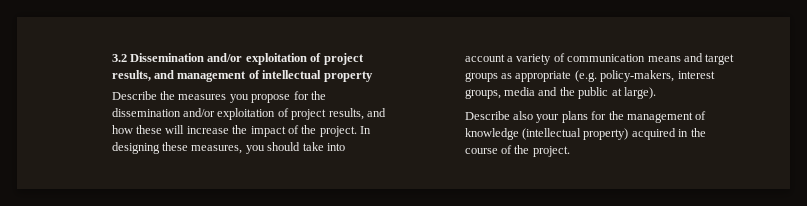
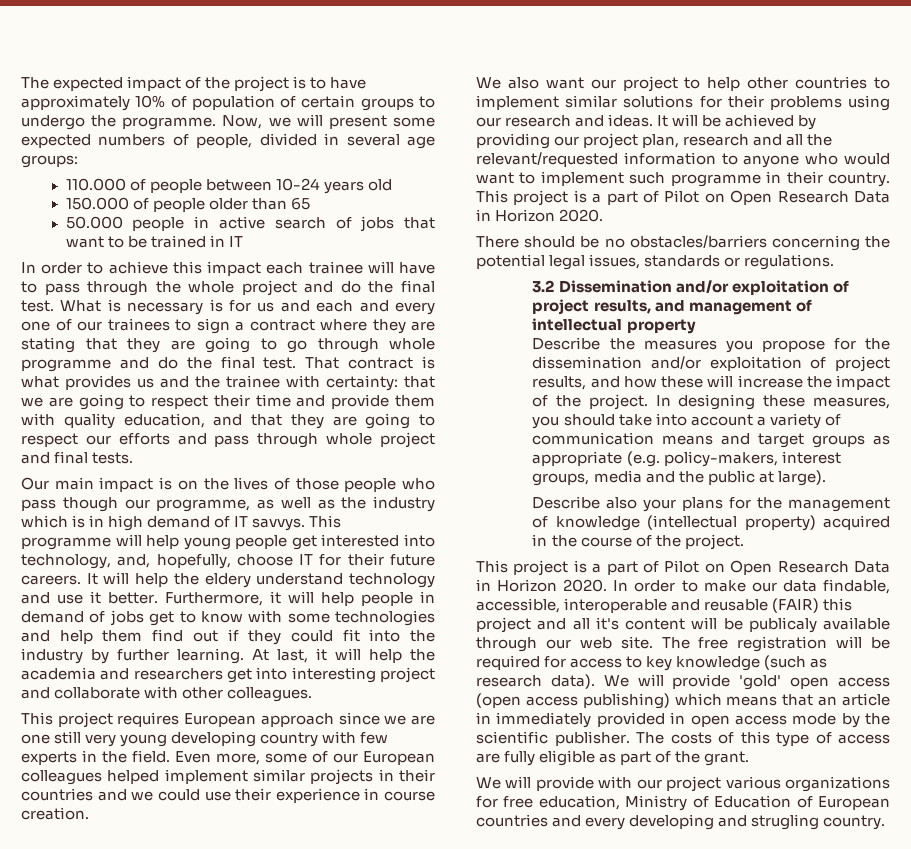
+ The expected impact of the project is to have approximately 10% of population of certain groups to undergo the programme. Now, we will present some expected numbers of people, divided in several age groups:
+ 110.000 of people between 10-24 years old
+ 150.000 of people older than 65
+ 50.000 people in active search of jobs that want to be trained in IT
+ In order to achieve this impact each trainee will have to pass through the whole project and do the final test. What is necessary is for us and each and every one of our trainees to sign a contract where they are stating that they are going to go through whole programme and do the final test. That contract is what provides us and the trainee with certainty: that we are going to respect their time and provide them with quality education, and that they are going to respect our efforts and pass through whole project and final tests.
+ Our main impact is on the lives of those people who pass though our programme, as well as the industry which is in high demand of IT savvys. This programme will help young people get interested into technology, and, hopefully, choose IT for their future careers. It will help the eldery understand technology and use it better. Furthermore, it will help people in demand of jobs get to know with some technologies and help them find out if they could fit into the industry by further learning. At last, it will help the academia and researchers get into interesting project and collaborate with other colleagues.
+ This project requires European approach since we are one still very young developing country with few experts in the field. Even more, some of our European colleagues helped implement similar projects in their countries and we could use their experience in course creation.
+ We also want our project to help other countries to implement similar solutions for their problems using our research and ideas. It will be achieved by providing our project plan, research and all the relevant/requested information to anyone who would want to implement such programme in their country. This project is a part of Pilot on Open Research Data in Horizon 2020.
+ There should be no obstacles/barriers concerning the potential legal issues, standards or regulations.
+ This project is a part of Pilot on Open Research Data in Horizon 2020. In order to make our data findable, accessible, interoperable and reusable (FAIR) this project and all it's content will be publicaly available through our web site. The free registration will be required for access to key knowledge (such as research data). We will provide 'gold' open access (open access publishing) which means that an article in immediately provided in open access mode by the scientific publisher. The costs of this type of access are fully eligible as part of the grant.
+ We will provide with our project various organizations for free education, Ministry of Education of European countries and every developing and strugling country.

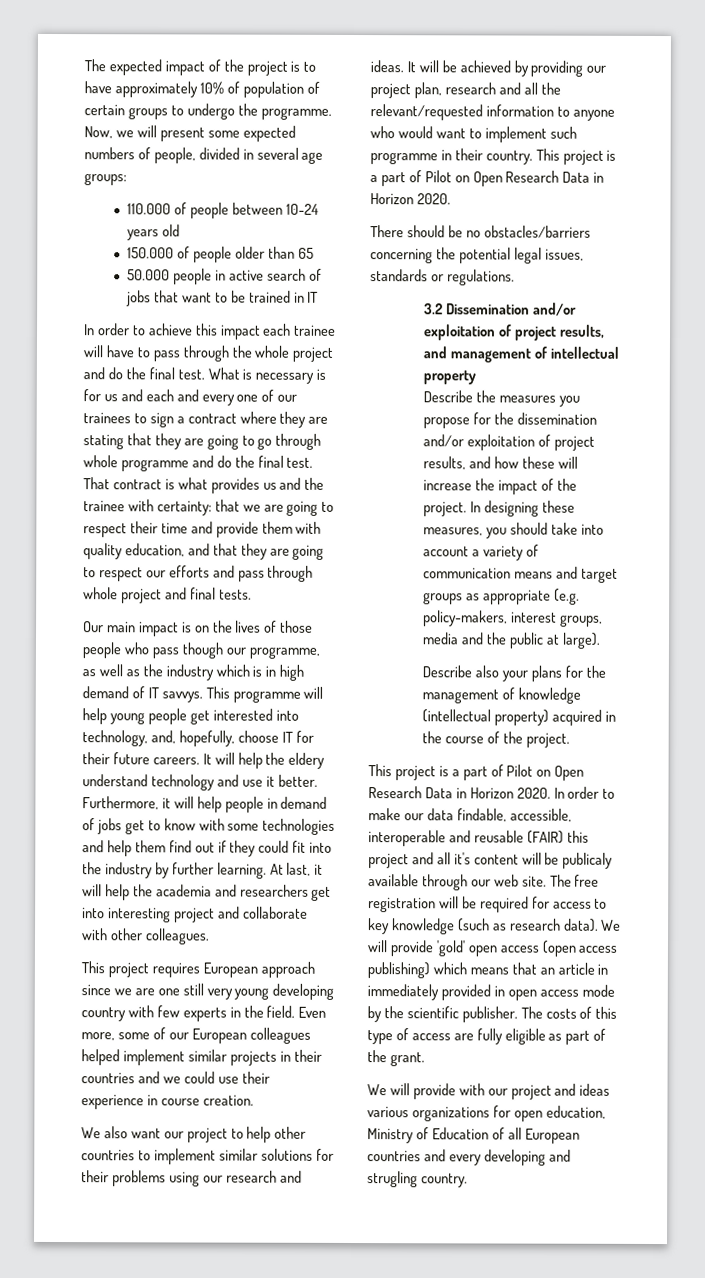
- We will provide with our project various organizations for free education, Ministry of Education of European countries and every developing and strugling country.
+ We will provide with our project and ideas various organizations for open education, Ministry of Education of all European countries and every developing and strugling country.

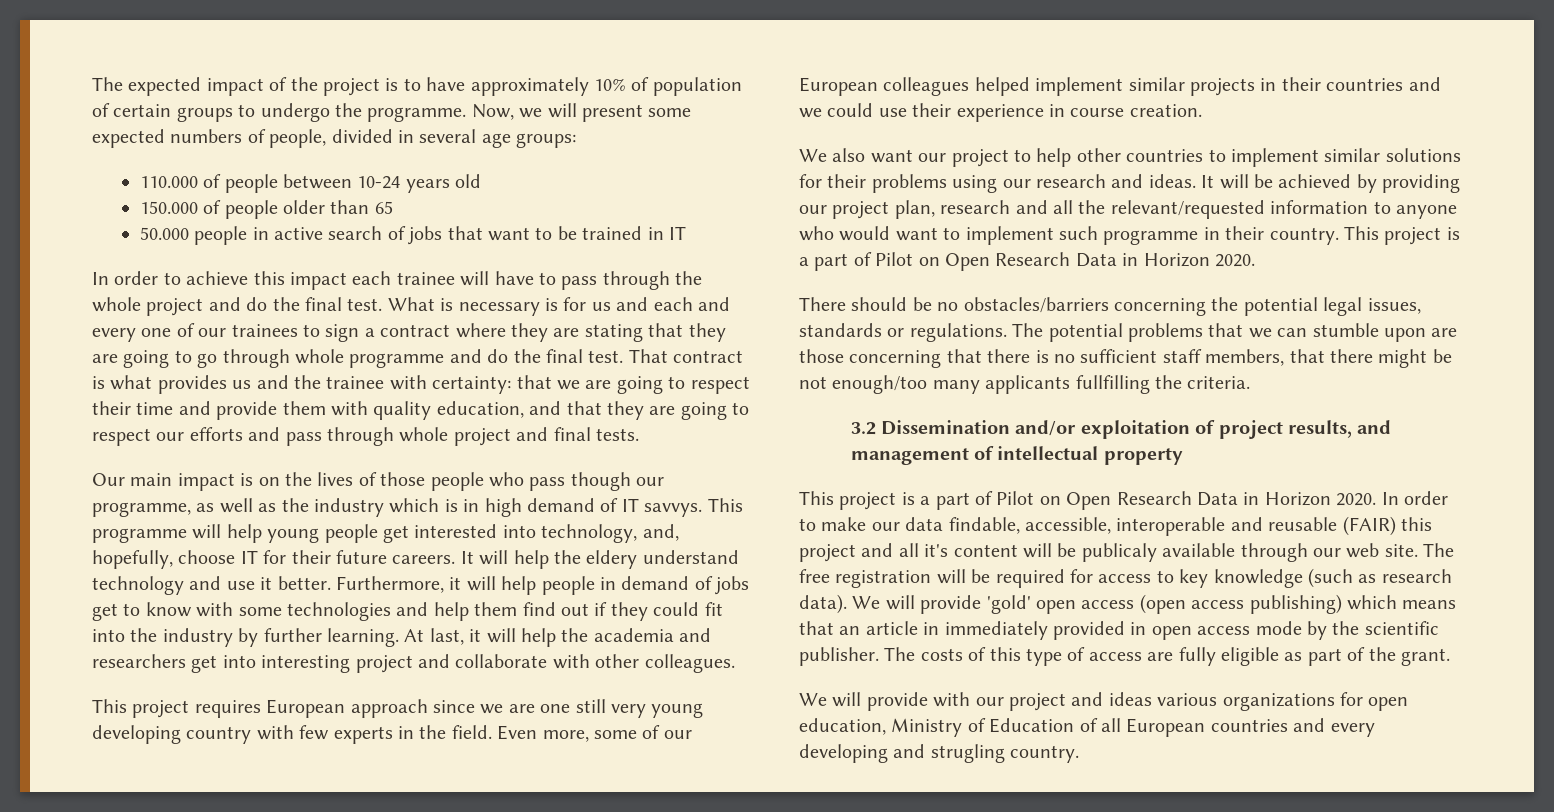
+ The potential problems that we can stumble upon are those concerning that there is no sufficient staff members, that there might be not enough/too many applicants fullfilling the criteria.
- Describe the measures you propose for the dissemination and/or exploitation of project results, and how these will increase the impact of the project. In designing these measures, you should take into account a variety of communication means and target groups as appropriate (e.g. policy-makers, interest groups, media and the public at large).
- Describe also your plans for the management of knowledge (intellectual property) acquired in the course of the project.

